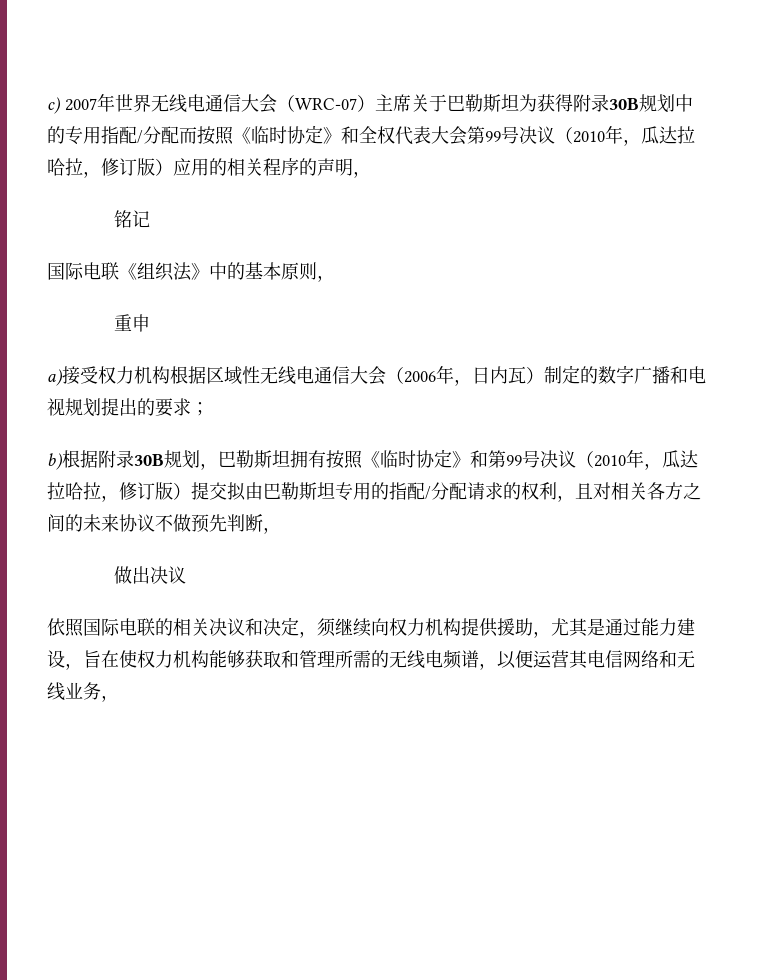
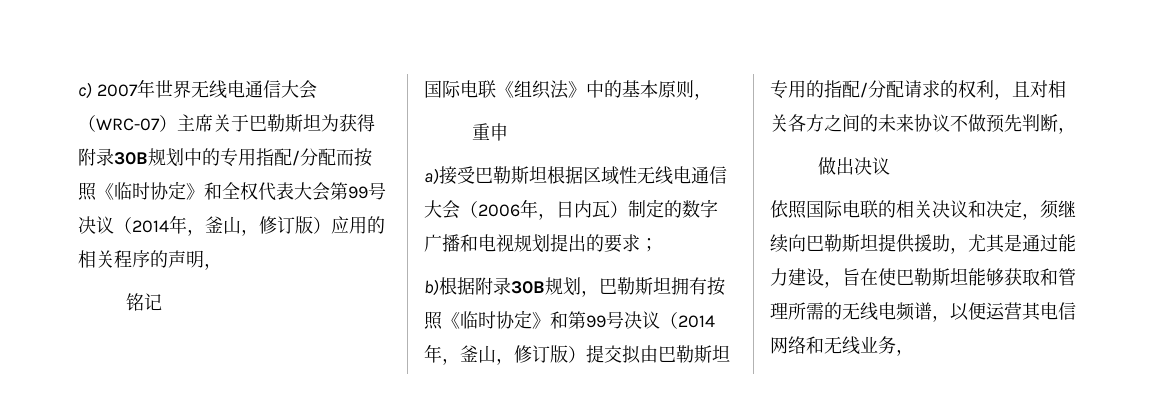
- c) 2007年世界无线电通信大会（WRC-07）主席关于巴勒斯坦为获得附录30B规划中的专用指配/分配而按照《临时协定》和全权代表大会第99号决议（2010年，瓜达拉哈拉，修订版）应用的相关程序的声明，
+ c) 2007年世界无线电通信大会（WRC-07）主席关于巴勒斯坦为获得附录30B规划中的专用指配/分配而按照《临时协定》和全权代表大会第99号决议（2014年，釜山，修订版）应用的相关程序的声明，
- a)接受权力机构根据区域性无线电通信大会（2006年，日内瓦）制定的数字广播和电视规划提出的要求；
+ a)接受巴勒斯坦根据区域性无线电通信大会（2006年，日内瓦）制定的数字广播和电视规划提出的要求；
- b)根据附录30B规划，巴勒斯坦拥有按照《临时协定》和第99号决议（2010年，瓜达拉哈拉，修订版）提交拟由巴勒斯坦专用的指配/分配请求的权利，且对相关各方之间的未来协议不做预先判断，
+ b)根据附录30B规划，巴勒斯坦拥有按照《临时协定》和第99号决议（2014年，釜山，修订版）提交拟由巴勒斯坦专用的指配/分配请求的权利，且对相关各方之间的未来协议不做预先判断，
- 依照国际电联的相关决议和决定，须继续向权力机构提供援助，尤其是通过能力建设，旨在使权力机构能够获取和管理所需的无线电频谱，以便运营其电信网络和无线业务，
+ 依照国际电联的相关决议和决定，须继续向巴勒斯坦提供援助，尤其是通过能力建设，旨在使巴勒斯坦能够获取和管理所需的无线电频谱，以便运营其电信网络和无线业务，

